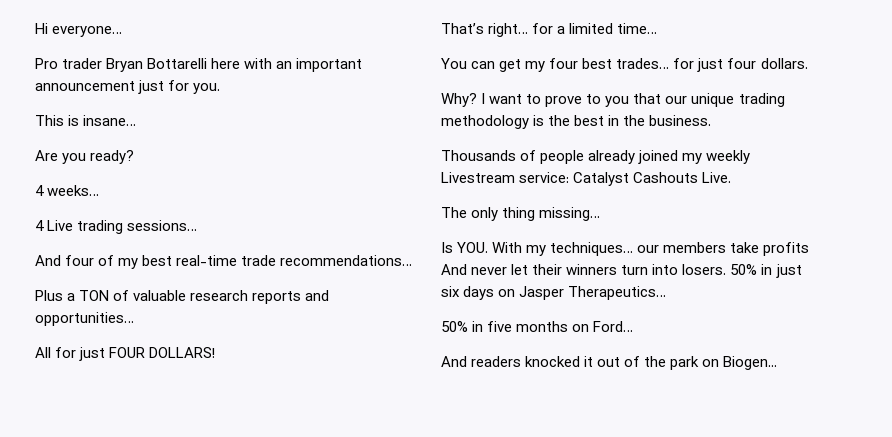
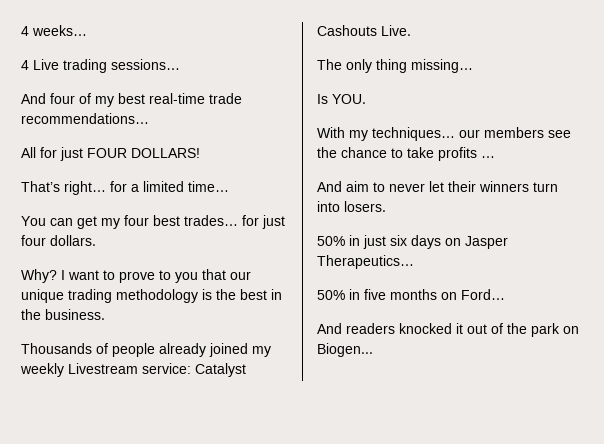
- Hi everyone…
- Pro trader Bryan Bottarelli here with an important announcement just for you.
- This is insane…
- Are you ready?
- Plus a TON of valuable research reports and opportunities…
- Is YOU. With my techniques… our members take profits And never let their winners turn into losers. 50% in just six days on Jasper Therapeutics…
+ Is YOU.
+ With my techniques… our members see the chance to take profits …
+ And aim to never let their winners turn into losers.
+ 50% in just six days on Jasper Therapeutics…

